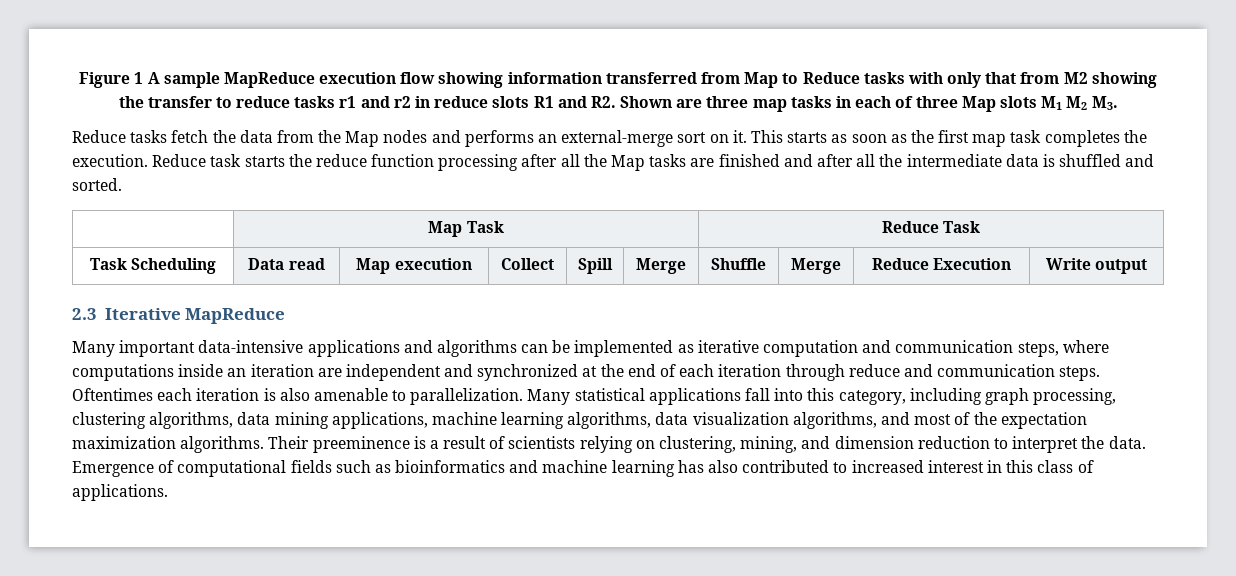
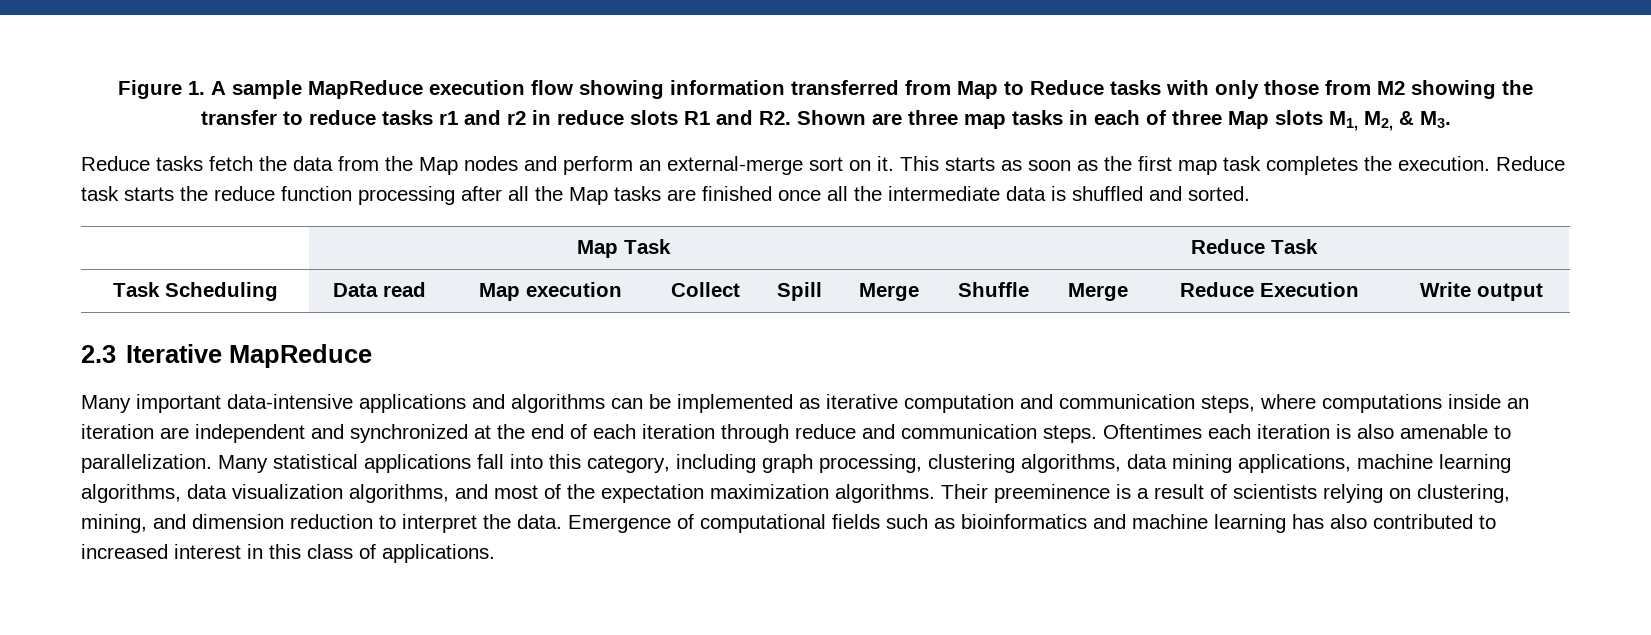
- Figure 1 A sample MapReduce execution flow showing information transferred from Map to Reduce tasks with only that from M2 showing the transfer to reduce tasks r1 and r2 in reduce slots R1 and R2. Shown are three map tasks in each of three Map slots M1 M2 M3.
+ Figure 1. A sample MapReduce execution flow showing information transferred from Map to Reduce tasks with only those from M2 showing the transfer to reduce tasks r1 and r2 in reduce slots R1 and R2. Shown are three map tasks in each of three Map slots M1, M2, & M3.
- Reduce tasks fetch the data from the Map nodes and performs an external-merge sort on it.
+ Reduce tasks fetch the data from the Map nodes and perform an external-merge sort on it.
- Reduce task starts the reduce function processing after all the Map tasks are finished and after all the intermediate data is shuffled and sorted.
+ Reduce task starts the reduce function processing after all the Map tasks are finished once all the intermediate data is shuffled and sorted.

